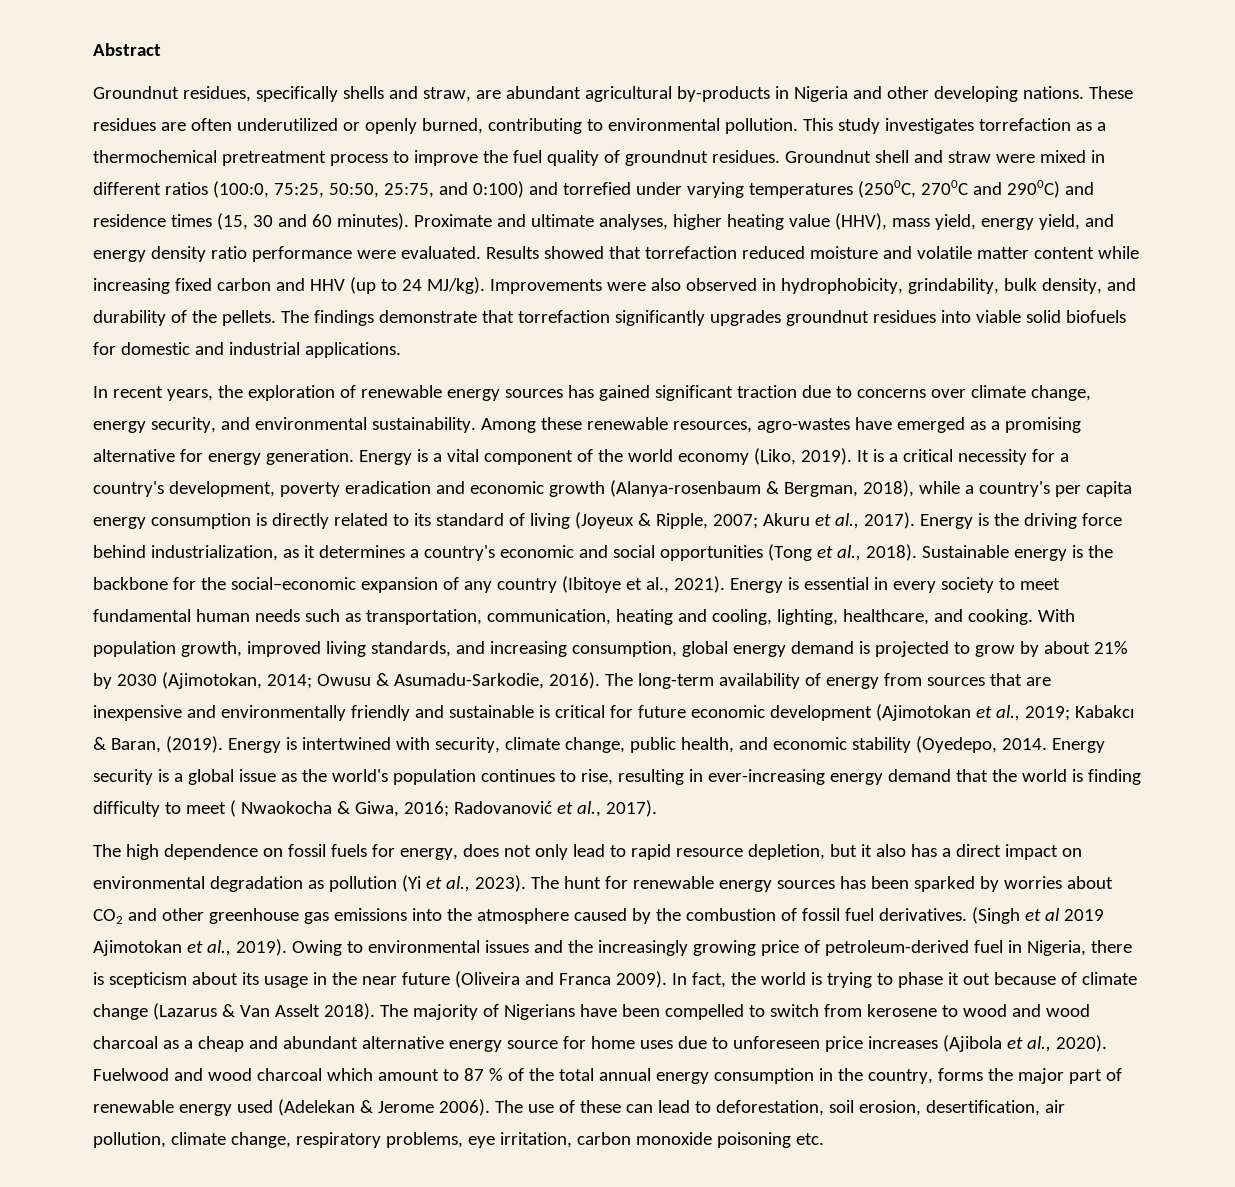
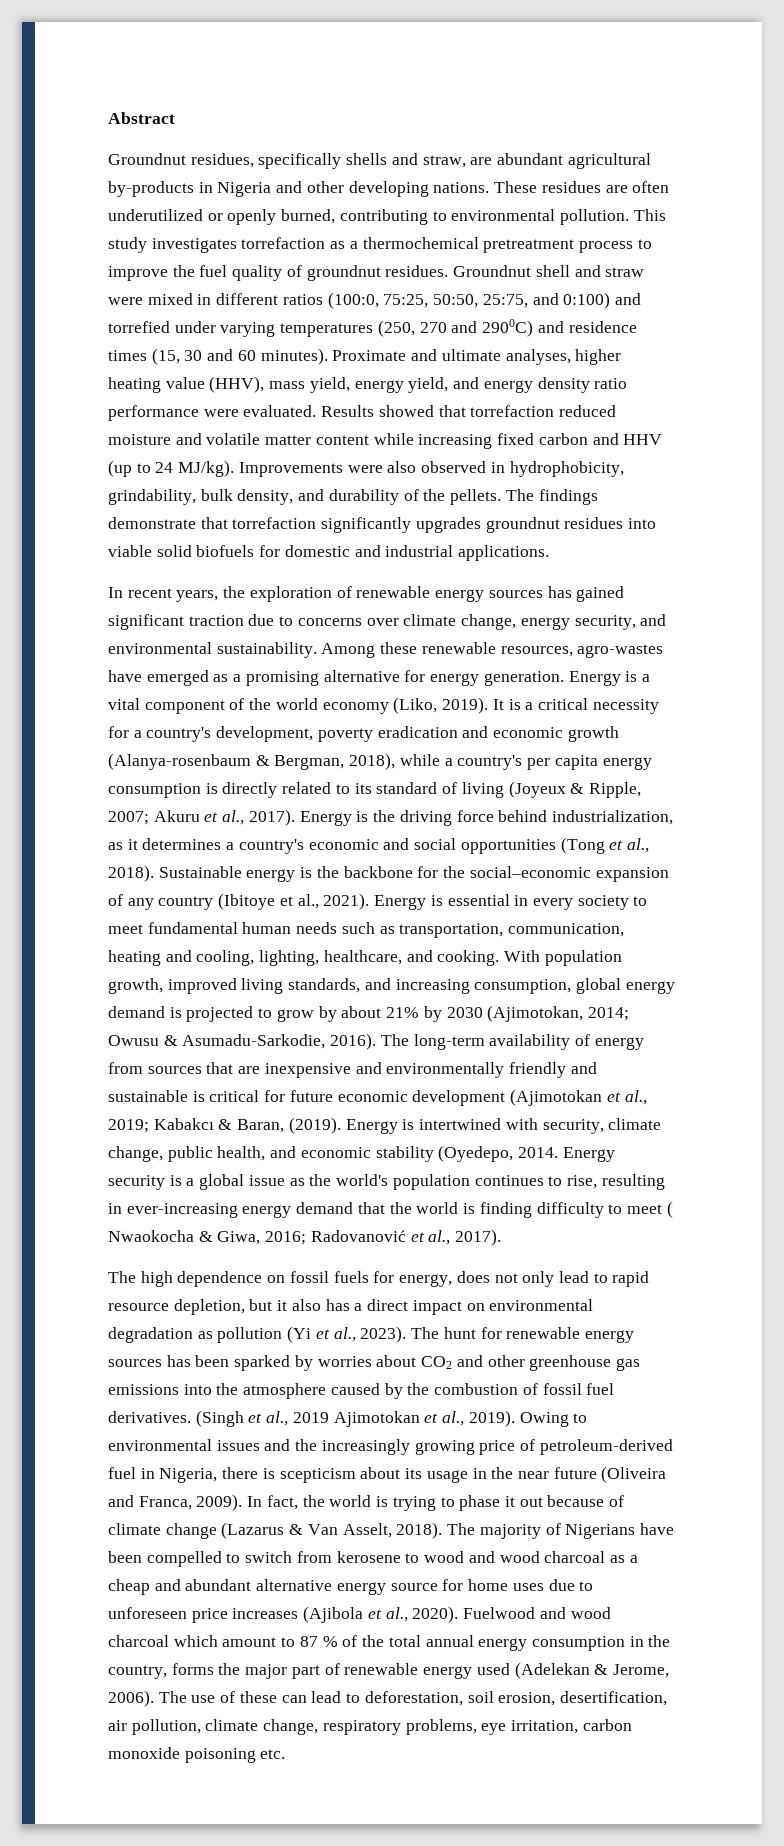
- Groundnut shell and straw were mixed in different ratios (100:0, 75:25, 50:50, 25:75, and 0:100) and torrefied under varying temperatures (2500C, 2700C and 2900C) and residence times (15, 30 and 60 minutes).
+ Groundnut shell and straw were mixed in different ratios (100:0, 75:25, 50:50, 25:75, and 0:100) and torrefied under varying temperatures (250, 270 and 2900C) and residence times (15, 30 and 60 minutes).
- (Singh et al 2019 Ajimotokan et al., 2019).
+ (Singh et al., 2019 Ajimotokan et al., 2019).
- Owing to environmental issues and the increasingly growing price of petroleum-derived fuel in Nigeria, there is scepticism about its usage in the near future (Oliveira and Franca 2009).
+ Owing to environmental issues and the increasingly growing price of petroleum-derived fuel in Nigeria, there is scepticism about its usage in the near future (Oliveira and Franca, 2009).
- In fact, the world is trying to phase it out because of climate change (Lazarus & Van Asselt 2018).
+ In fact, the world is trying to phase it out because of climate change (Lazarus & Van Asselt, 2018).
- Fuelwood and wood charcoal which amount to 87 % of the total annual energy consumption in the country, forms the major part of renewable energy used (Adelekan & Jerome 2006).
+ Fuelwood and wood charcoal which amount to 87 % of the total annual energy consumption in the country, forms the major part of renewable energy used (Adelekan & Jerome, 2006).

